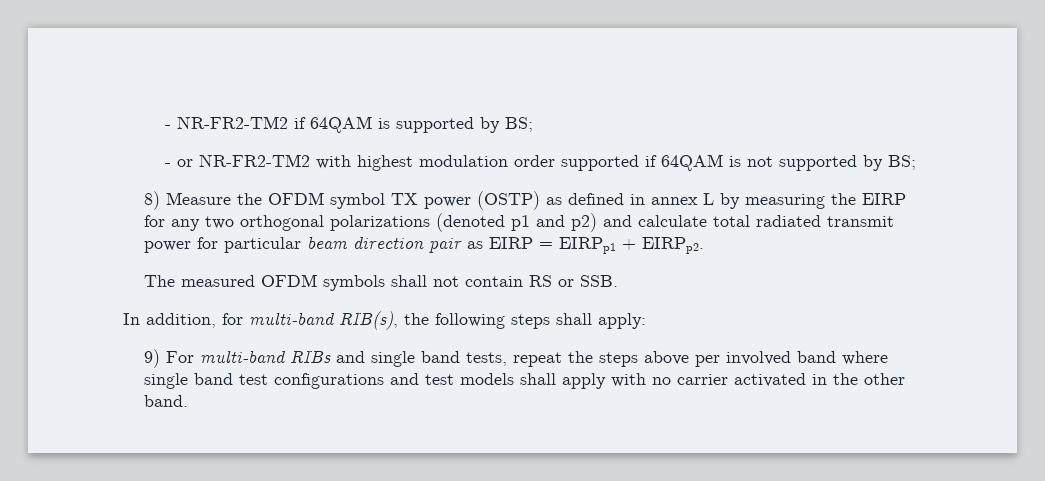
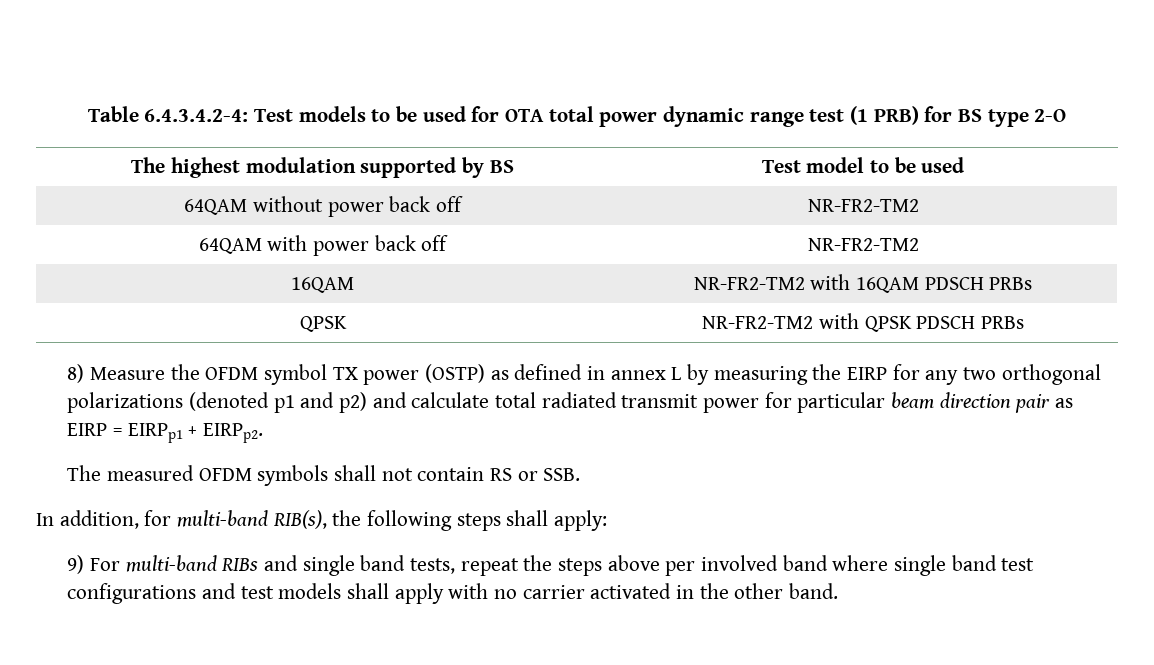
- - NR-FR2-TM2 if 64QAM is supported by BS;
- - or NR-FR2-TM2 with highest modulation order supported if 64QAM is not supported by BS;
+ Table 6.4.3.4.2-4: Test models to be used for OTA total power dynamic range test (1 PRB) for BS type 2-O
+ The highest modulation supported by BS | Test model to be used
+ 64QAM without power back off | NR-FR2-TM2
+ 64QAM with power back off | NR-FR2-TM2
+ 16QAM | NR-FR2-TM2 with 16QAM PDSCH PRBs
+ QPSK | NR-FR2-TM2 with QPSK PDSCH PRBs

